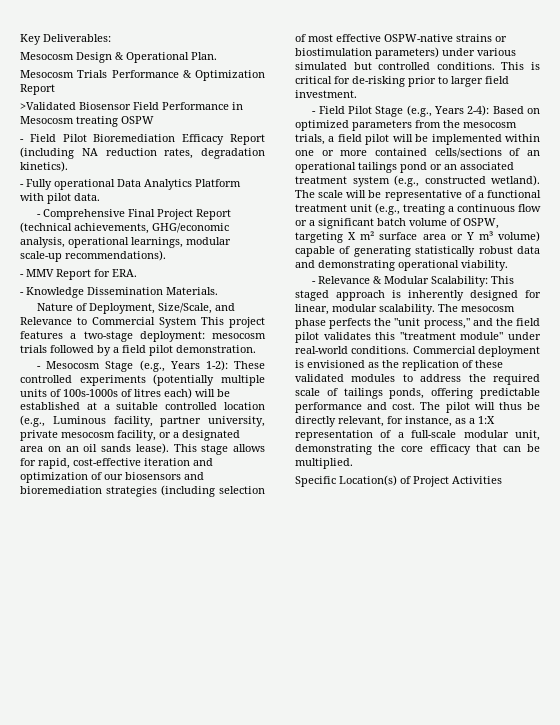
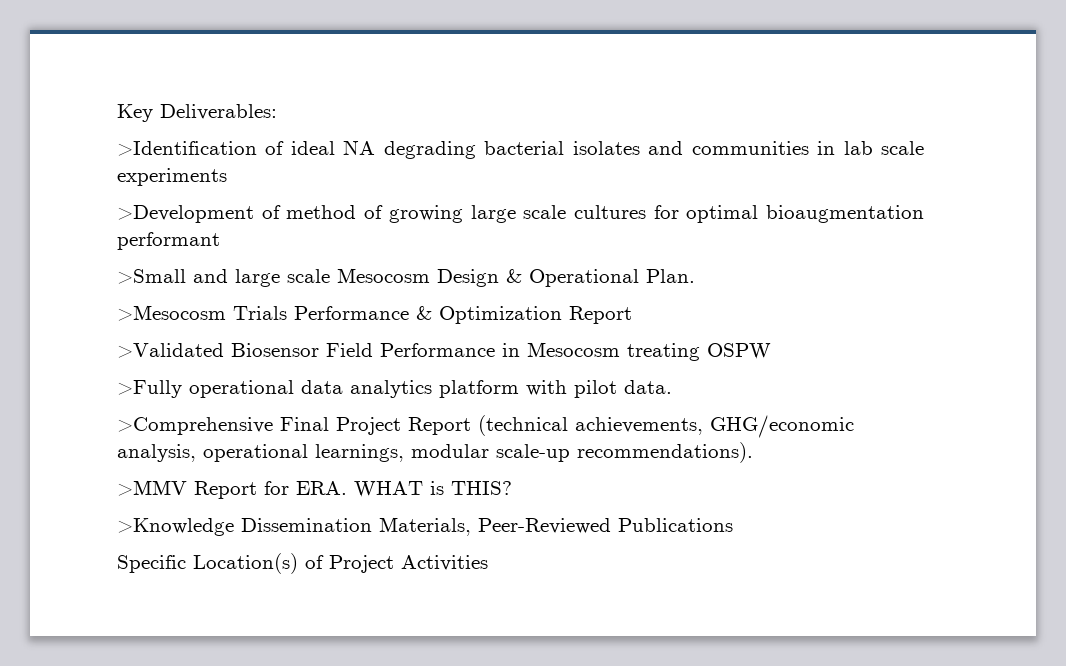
- Mesocosm Design & Operational Plan.
+ >Identification of ideal NA degrading bacterial isolates and communities in lab scale experiments
+ >Development of method of growing large scale cultures for optimal bioaugmentation performant
+ >Small and large scale Mesocosm Design & Operational Plan.
- Mesocosm Trials Performance & Optimization Report
+ >Mesocosm Trials Performance & Optimization Report
- - Field Pilot Bioremediation Efficacy Report (including NA reduction rates, degradation kinetics).
- - Fully operational Data Analytics Platform with pilot data.
+ >Fully operational data analytics platform with pilot data.
- - Comprehensive Final Project Report (technical achievements, GHG/economic analysis, operational learnings, modular scale-up recommendations).
+ >Comprehensive Final Project Report (technical achievements, GHG/economic analysis, operational learnings, modular scale-up recommendations).
- - MMV Report for ERA.
- - Knowledge Dissemination Materials.
- Nature of Deployment, Size/Scale, and Relevance to Commercial System This project features a two-stage deployment: mesocosm trials followed by a field pilot demonstration.
- - Mesocosm Stage (e.g., Years 1-2): These controlled experiments (potentially multiple units of 100s-1000s of litres each) will be established at a suitable controlled location (e.g., Luminous facility, partner university, private mesocosm facility, or a designated area on an oil sands lease). This stage allows for rapid, cost-effective iteration and optimization of our biosensors and bioremediation strategies (including selection of most effective OSPW-native strains or biostimulation parameters) under various simulated but controlled conditions. This is critical for de-risking prior to larger field investment.
- - Field Pilot Stage (e.g., Years 2-4): Based on optimized parameters from the mesocosm trials, a field pilot will be implemented within one or more contained cells/sections of an operational tailings pond or an associated treatment system (e.g., constructed wetland). The scale will be representative of a functional treatment unit (e.g., treating a continuous flow or a significant batch volume of OSPW, targeting X m² surface area or Y m³ volume) capable of generating statistically robust data and demonstrating operational viability.
- - Relevance & Modular Scalability: This staged approach is inherently designed for linear, modular scalability. The mesocosm phase perfects the "unit process," and the field pilot validates this "treatment module" under real-world conditions. Commercial deployment is envisioned as the replication of these validated modules to address the required scale of tailings ponds, offering predictable performance and cost. The pilot will thus be directly relevant, for instance, as a 1:X representation of a full-scale modular unit, demonstrating the core efficacy that can be multiplied.
+ >MMV Report for ERA. WHAT is THIS?
+ >Knowledge Dissemination Materials, Peer-Reviewed Publications

